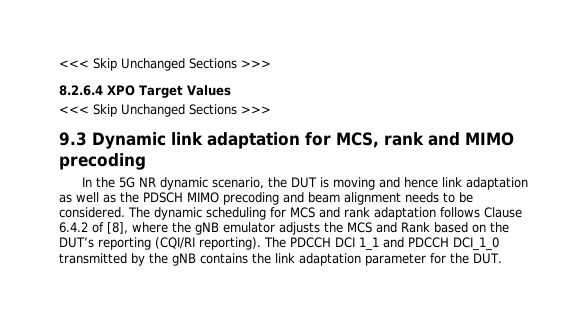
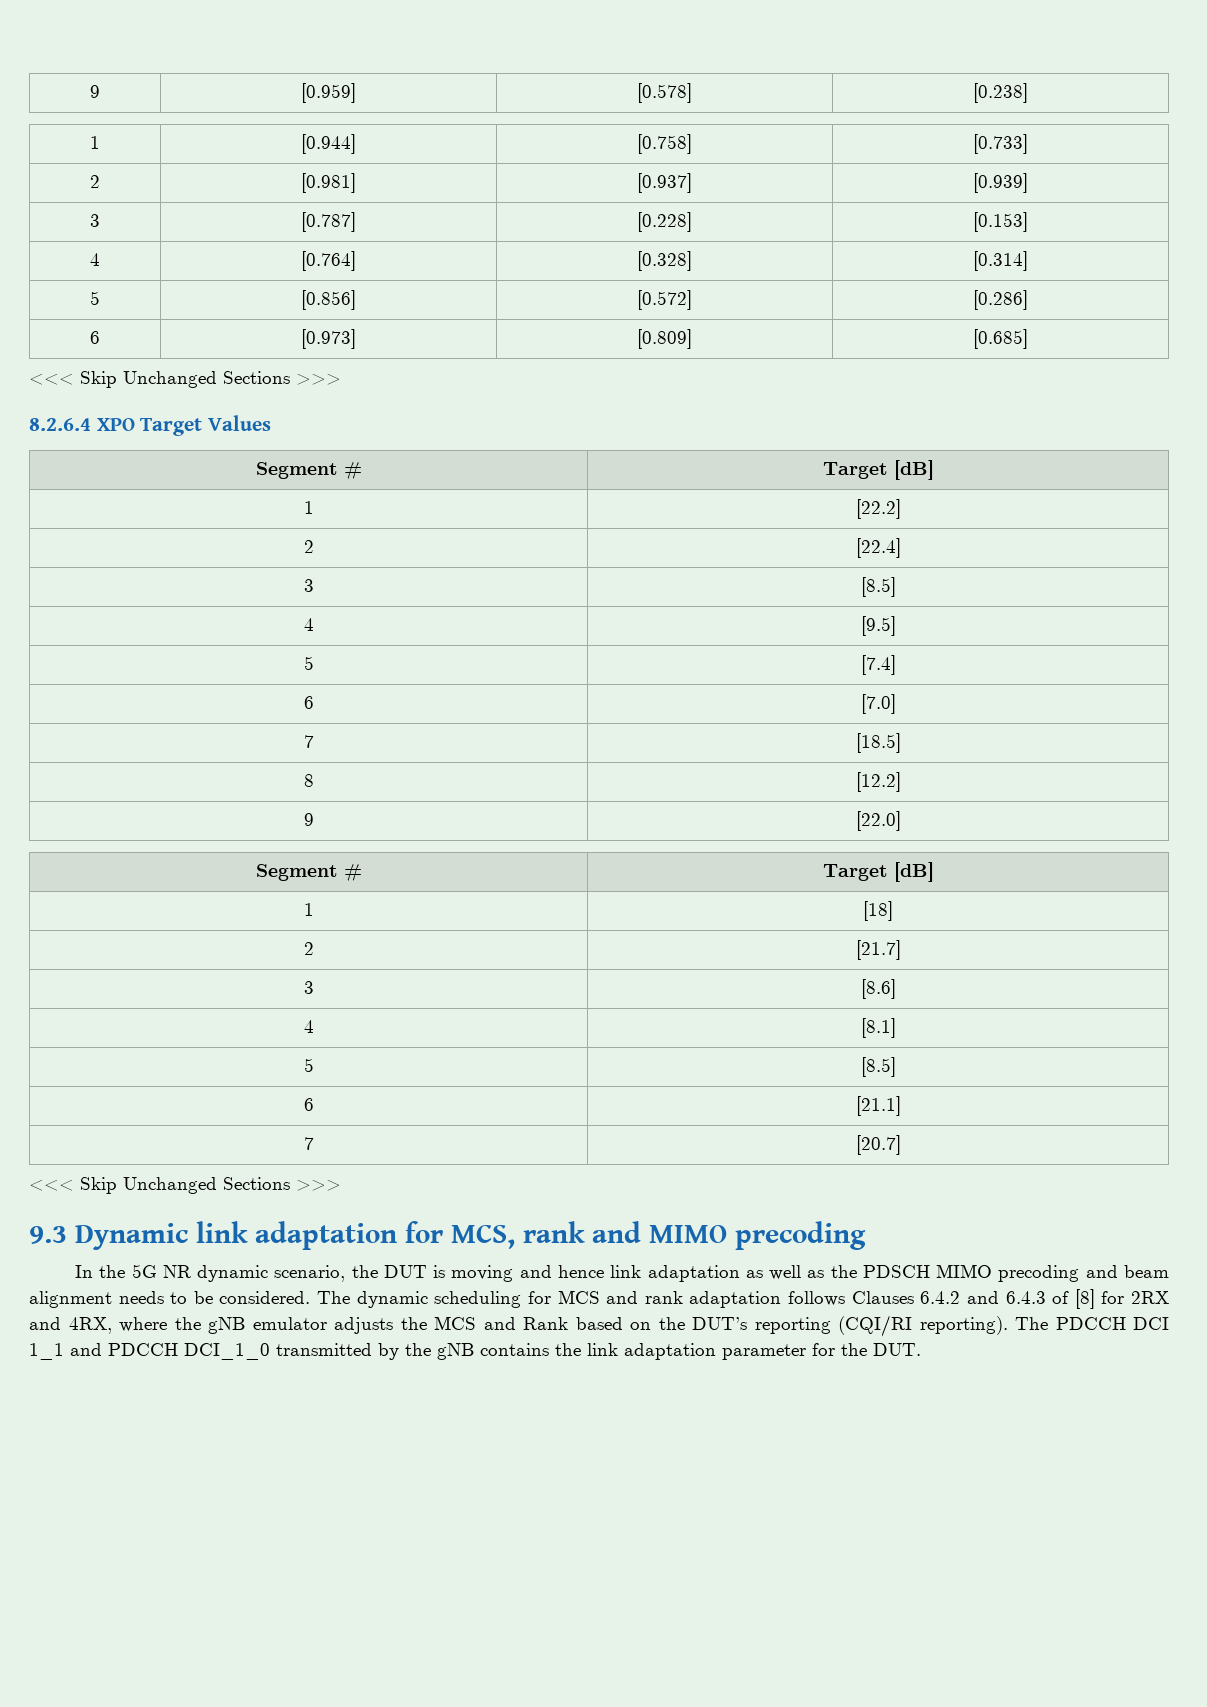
+ 9 | [0.959] | [0.578] | [0.238]
+ 1 | [0.944] | [0.758] | [0.733]
+ 2 | [0.981] | [0.937] | [0.939]
+ 3 | [0.787] | [0.228] | [0.153]
+ 4 | [0.764] | [0.328] | [0.314]
+ 5 | [0.856] | [0.572] | [0.286]
+ 6 | [0.973] | [0.809] | [0.685]
  8.2.6.4 XPO Target Values
+ Segment # | Target [dB]
+ 1 | [22.2]
+ 2 | [22.4]
+ 3 | [8.5]
+ 4 | [9.5]
+ 5 | [7.4]
+ 6 | [7.0]
+ 7 | [18.5]
+ 8 | [12.2]
+ 9 | [22.0]
+ Segment # | Target [dB]
+ 1 | [18]
+ 2 | [21.7]
+ 3 | [8.6]
+ 4 | [8.1]
+ 5 | [8.5]
+ 6 | [21.1]
+ 7 | [20.7]
- The dynamic scheduling for MCS and rank adaptation follows Clause 6.4.2 of [8], where the gNB emulator adjusts the MCS and Rank based on the DUT’s reporting (CQI/RI reporting).
+ The dynamic scheduling for MCS and rank adaptation follows Clauses 6.4.2 and 6.4.3 of [8] for 2RX and 4RX, where the gNB emulator adjusts the MCS and Rank based on the DUT’s reporting (CQI/RI reporting).

